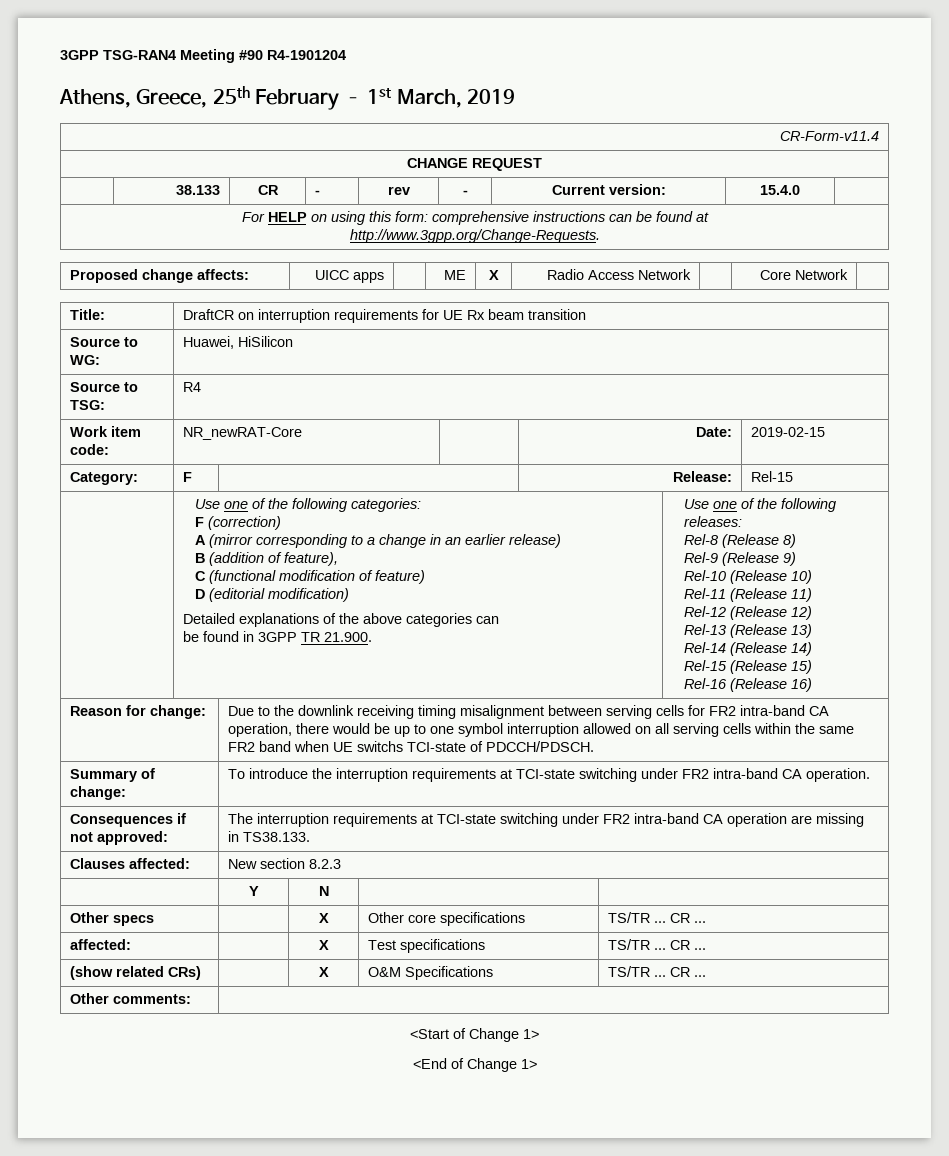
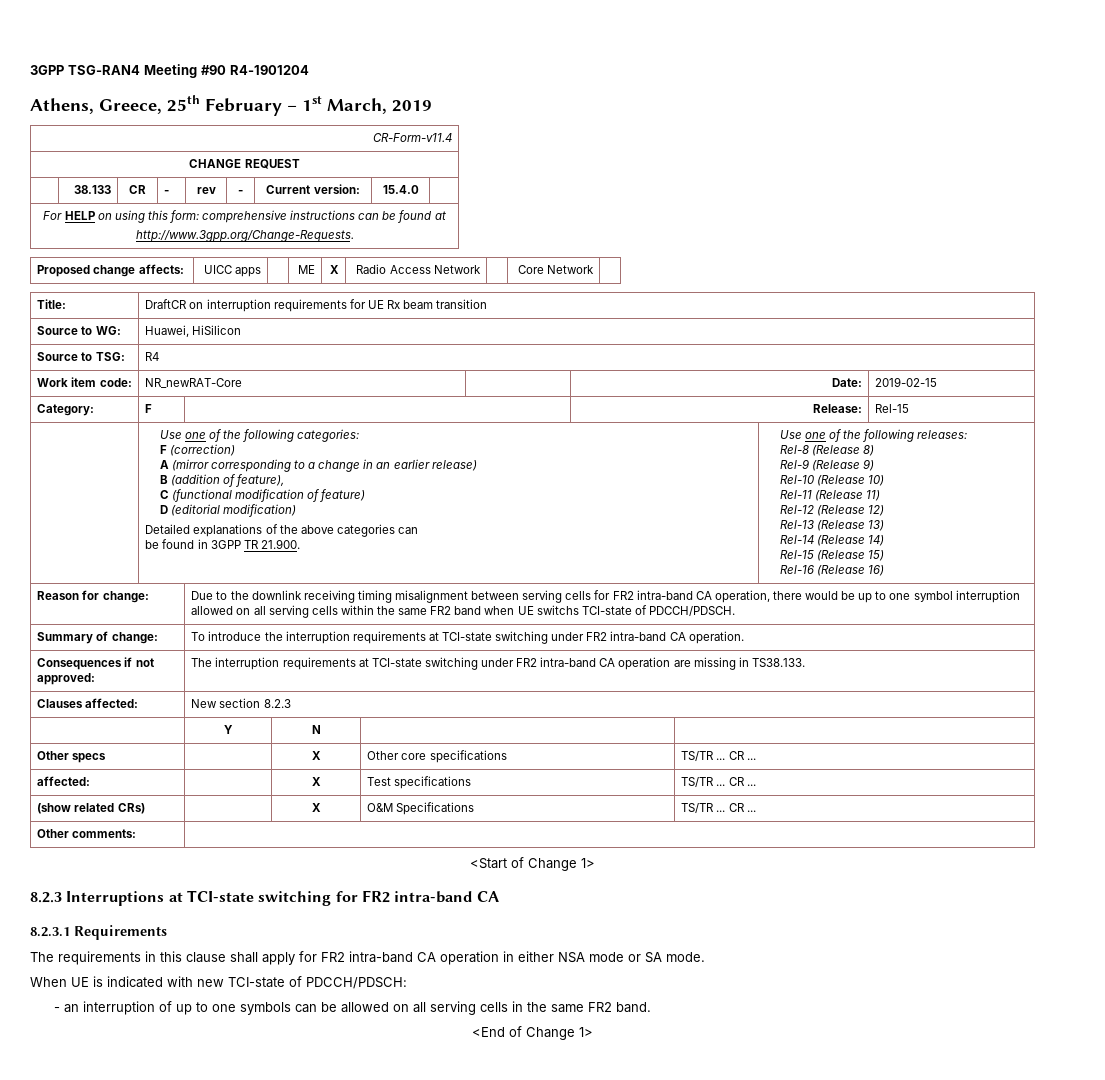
+ 8.2.3 Interruptions at TCI-state switching for FR2 intra-band CA
+ 8.2.3.1 Requirements
+ The requirements in this clause shall apply for FR2 intra-band CA operation in either NSA mode or SA mode.
+ When UE is indicated with new TCI-state of PDCCH/PDSCH:
+ - an interruption of up to one symbols can be allowed on all serving cells in the same FR2 band.

